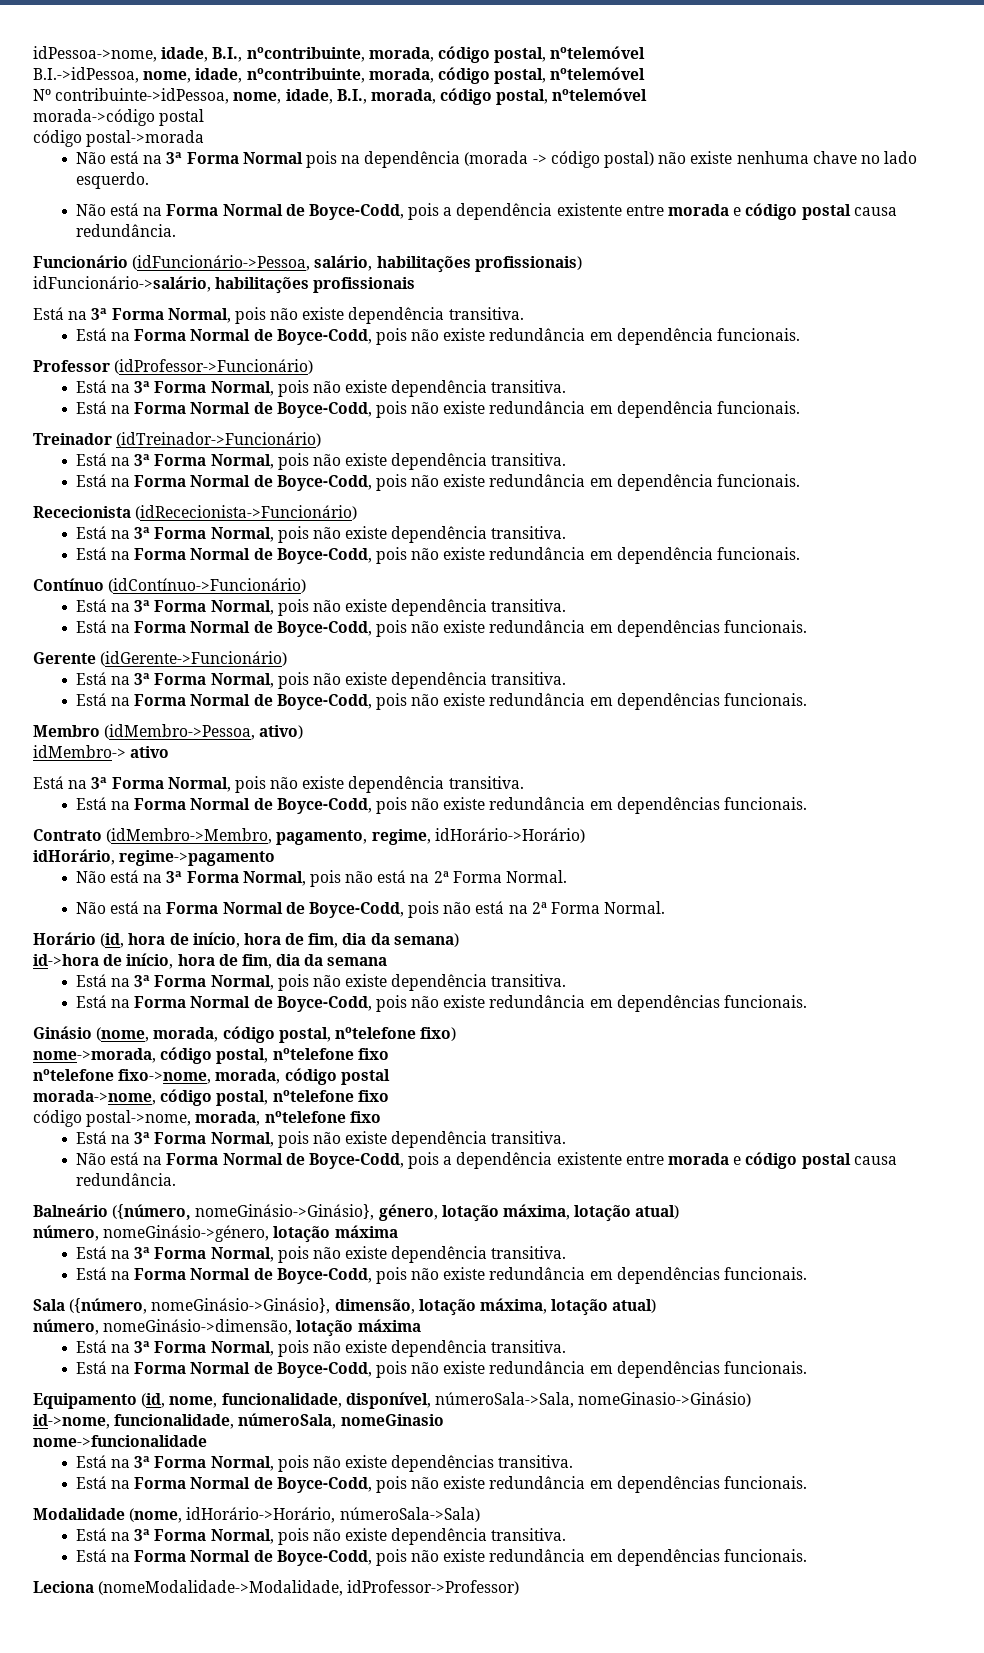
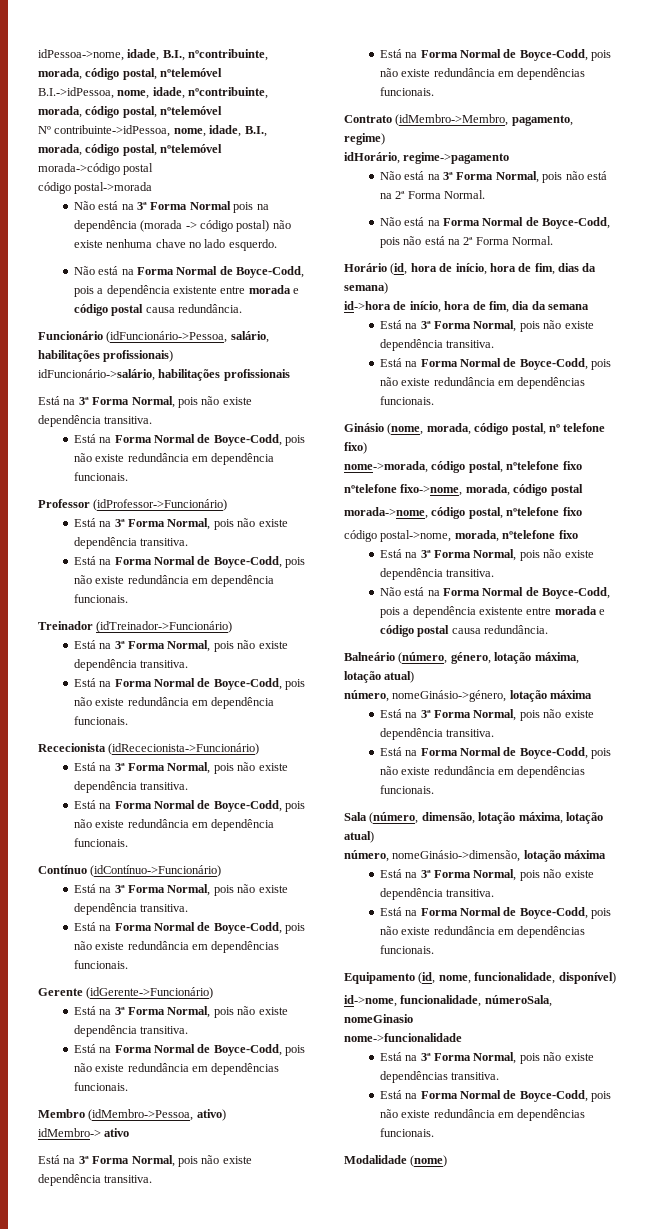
- Contrato (idMembro->Membro, pagamento, regime, idHorário->Horário)
+ Contrato (idMembro->Membro, pagamento, regime)
- Horário (id, hora de início, hora de fim, dia da semana)
+ Horário (id, hora de início, hora de fim, dias da semana)
- Ginásio (nome, morada, código postal, nºtelefone fixo)
+ Ginásio (nome, morada, código postal, nº telefone fixo)
- Balneário ({número, nomeGinásio->Ginásio}, género, lotação máxima, lotação atual)
+ Balneário (número, género, lotação máxima, lotação atual)
- Sala ({número, nomeGinásio->Ginásio}, dimensão, lotação máxima, lotação atual)
+ Sala (número, dimensão, lotação máxima, lotação atual)
- Equipamento (id, nome, funcionalidade, disponível, númeroSala->Sala, nomeGinasio->Ginásio)
+ Equipamento (id, nome, funcionalidade, disponível)
- Modalidade (nome, idHorário->Horário, númeroSala->Sala)
- Está na 3ª Forma Normal, pois não existe dependência transitiva.
- Está na Forma Normal de Boyce-Codd, pois não existe redundância em dependências funcionais.
- Leciona (nomeModalidade->Modalidade, idProfessor->Professor)
+ Modalidade (nome)

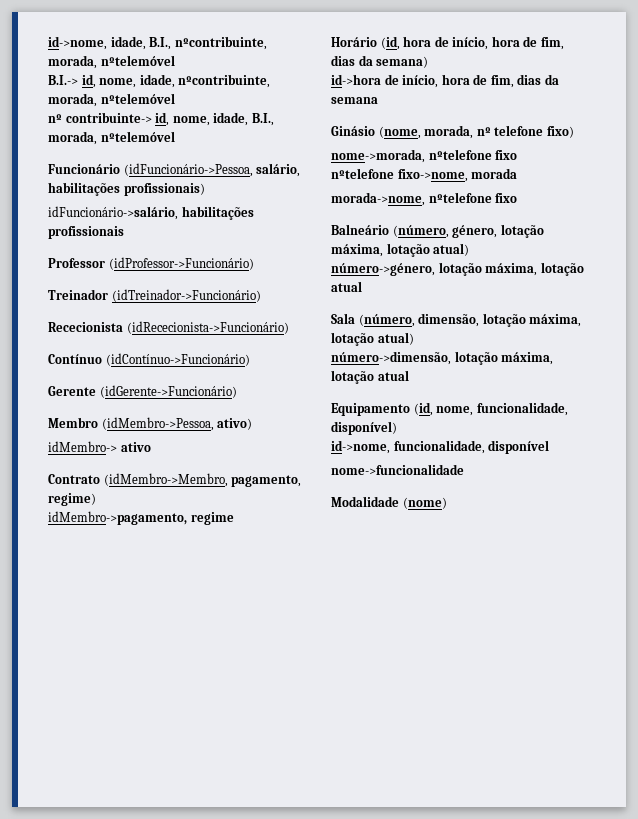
- idPessoa->nome, idade, B.I., nºcontribuinte, morada, código postal, nºtelemóvel
- B.I.->idPessoa, nome, idade, nºcontribuinte, morada, código postal, nºtelemóvel
- Nº contribuinte->idPessoa, nome, idade, B.I., morada, código postal, nºtelemóvel
- morada->código postal
- código postal->morada
- Não está na 3ª Forma Normal pois na dependência (morada -> código postal) não existe nenhuma chave no lado esquerdo.
- Não está na Forma Normal de Boyce-Codd, pois a dependência existente entre morada e código postal causa redundância.
+ id->nome, idade, B.I., nºcontribuinte, morada, nºtelemóvel
+ B.I.-> id, nome, idade, nºcontribuinte, morada, nºtelemóvel
+ nº contribuinte-> id, nome, idade, B.I., morada, nºtelemóvel
  idFuncionário->salário, habilitações profissionais
- Está na 3ª Forma Normal, pois não existe dependência transitiva.
- Está na Forma Normal de Boyce-Codd, pois não existe redundância em dependência funcionais.
  Professor (idProfessor->Funcionário)
- Está na 3ª Forma Normal, pois não existe dependência transitiva.
- Está na Forma Normal de Boyce-Codd, pois não existe redundância em dependência funcionais.
  Treinador (idTreinador->Funcionário)
- Está na 3ª Forma Normal, pois não existe dependência transitiva.
- Está na Forma Normal de Boyce-Codd, pois não existe redundância em dependência funcionais.
  Rececionista (idRececionista->Funcionário)
- Está na 3ª Forma Normal, pois não existe dependência transitiva.
- Está na Forma Normal de Boyce-Codd, pois não existe redundância em dependência funcionais.
  Contínuo (idContínuo->Funcionário)
- Está na 3ª Forma Normal, pois não existe dependência transitiva.
- Está na Forma Normal de Boyce-Codd, pois não existe redundância em dependências funcionais.
  Gerente (idGerente->Funcionário)
- Está na 3ª Forma Normal, pois não existe dependência transitiva.
- Está na Forma Normal de Boyce-Codd, pois não existe redundância em dependências funcionais.
  idMembro-> ativo
- Está na 3ª Forma Normal, pois não existe dependência transitiva.
- Está na Forma Normal de Boyce-Codd, pois não existe redundância em dependências funcionais.
  Contrato (idMembro->Membro, pagamento, regime)
- idHorário, regime->pagamento
- Não está na 3ª Forma Normal, pois não está na 2ª Forma Normal.
- Não está na Forma Normal de Boyce-Codd, pois não está na 2ª Forma Normal.
+ idMembro->pagamento, regime
- id->hora de início, hora de fim, dia da semana
- Está na 3ª Forma Normal, pois não existe dependência transitiva.
- Está na Forma Normal de Boyce-Codd, pois não existe redundância em dependências funcionais.
+ id->hora de início, hora de fim, dias da semana
- Ginásio (nome, morada, código postal, nº telefone fixo)
+ Ginásio (nome, morada, nº telefone fixo)
- nome->morada, código postal, nºtelefone fixo
+ nome->morada, nºtelefone fixo
- nºtelefone fixo->nome, morada, código postal
+ nºtelefone fixo->nome, morada
- morada->nome, código postal, nºtelefone fixo
- código postal->nome, morada, nºtelefone fixo
- Está na 3ª Forma Normal, pois não existe dependência transitiva.
- Não está na Forma Normal de Boyce-Codd, pois a dependência existente entre morada e código postal causa redundância.
+ morada->nome, nºtelefone fixo
- número, nomeGinásio->género, lotação máxima
- Está na 3ª Forma Normal, pois não existe dependência transitiva.
- Está na Forma Normal de Boyce-Codd, pois não existe redundância em dependências funcionais.
+ número->género, lotação máxima, lotação atual
- número, nomeGinásio->dimensão, lotação máxima
- Está na 3ª Forma Normal, pois não existe dependência transitiva.
- Está na Forma Normal de Boyce-Codd, pois não existe redundância em dependências funcionais.
+ número->dimensão, lotação máxima, lotação atual
- id->nome, funcionalidade, númeroSala, nomeGinasio
+ id->nome, funcionalidade, disponível
- Está na 3ª Forma Normal, pois não existe dependências transitiva.
- Está na Forma Normal de Boyce-Codd, pois não existe redundância em dependências funcionais.

